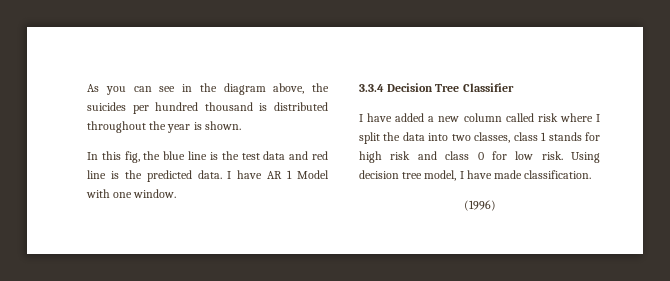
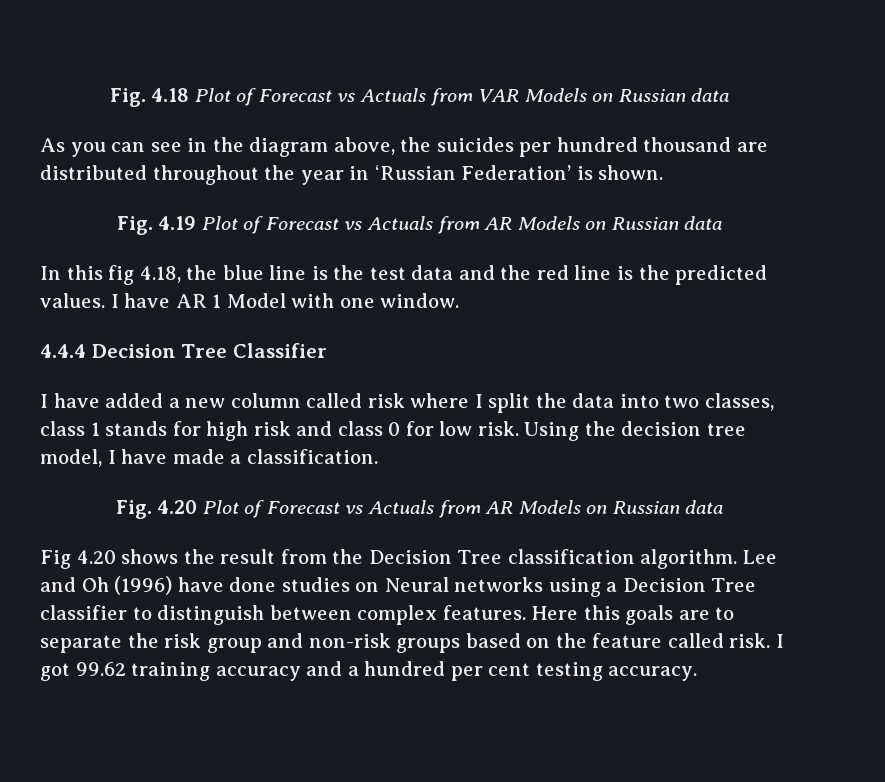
+ Fig. 4.18 Plot of Forecast vs Actuals from VAR Models on Russian data
- As you can see in the diagram above, the suicides per hundred thousand is distributed throughout the year is shown.
+ As you can see in the diagram above, the suicides per hundred thousand are distributed throughout the year in ‘Russian Federation’ is shown.
+ Fig. 4.19 Plot of Forecast vs Actuals from AR Models on Russian data
- In this fig, the blue line is the test data and red line is the predicted data.
+ In this fig 4.18, the blue line is the test data and the red line is the predicted values.
- 3.3.4 Decision Tree Classifier
+ 4.4.4 Decision Tree Classifier
- Using decision tree model, I have made classification.
+ Using the decision tree model, I have made a classification.
- (1996)
+ Fig. 4.20 Plot of Forecast vs Actuals from AR Models on Russian data
+ Fig 4.20 shows the result from the Decision Tree classification algorithm. Lee and Oh (1996) have done studies on Neural networks using a Decision Tree classifier to distinguish between complex features. Here this goals are to separate the risk group and non-risk groups based on the feature called risk. I got 99.62 training accuracy and a hundred per cent testing accuracy.

